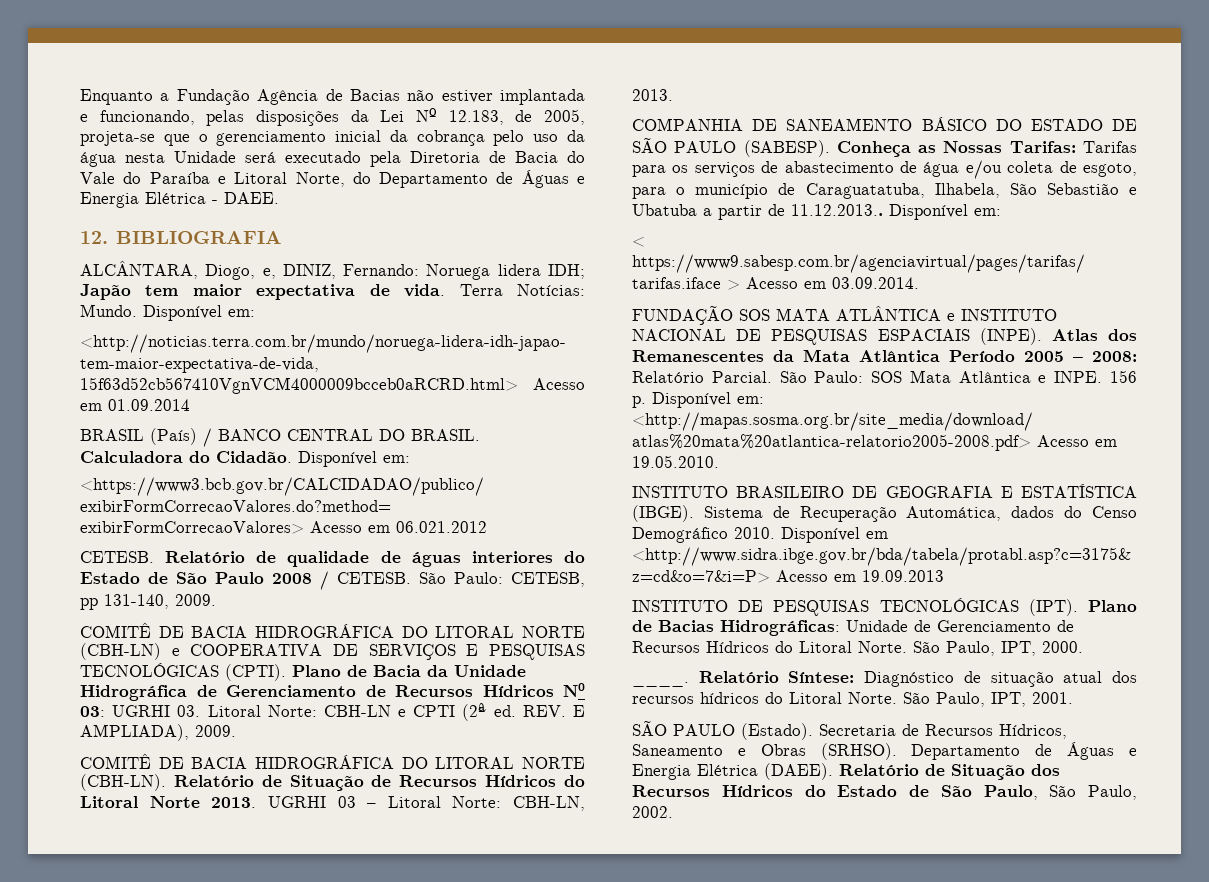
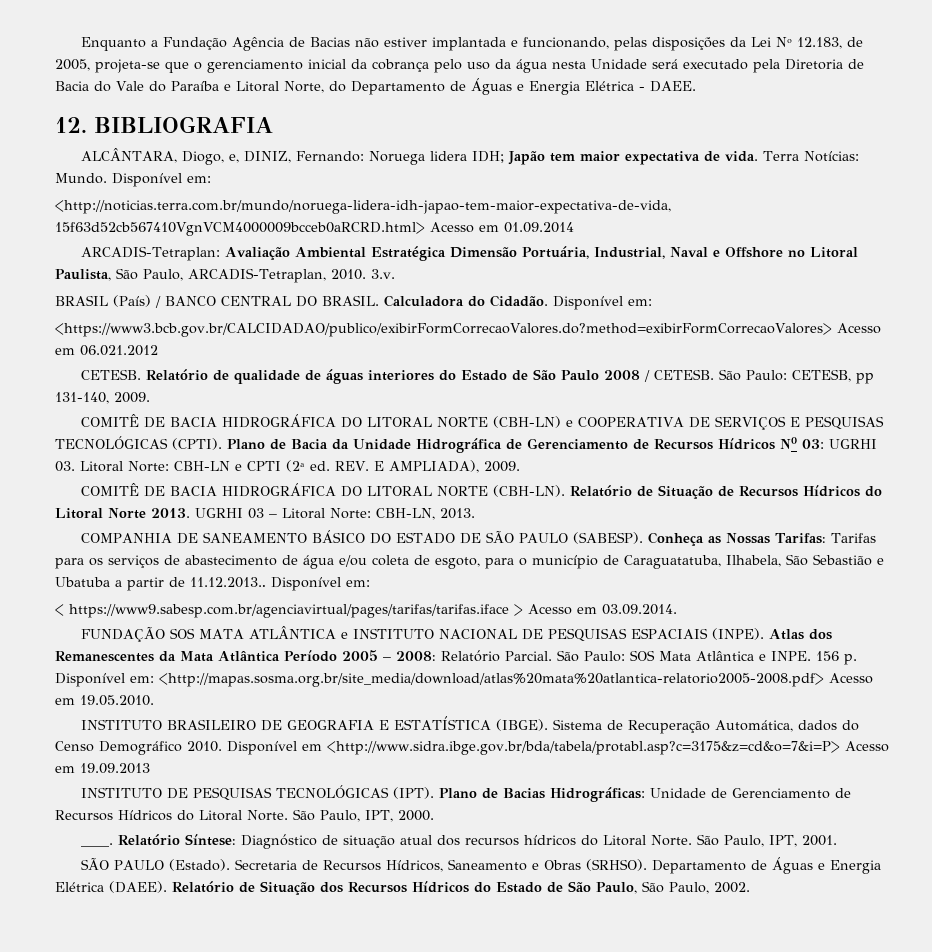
+ ARCADIS-Tetraplan: Avaliação Ambiental Estratégica Dimensão Portuária, Industrial, Naval e Offshore no Litoral Paulista, São Paulo, ARCADIS-Tetraplan, 2010. 3.v.

